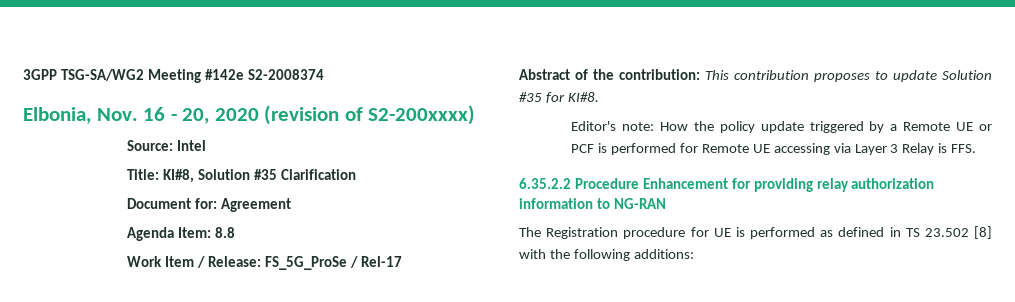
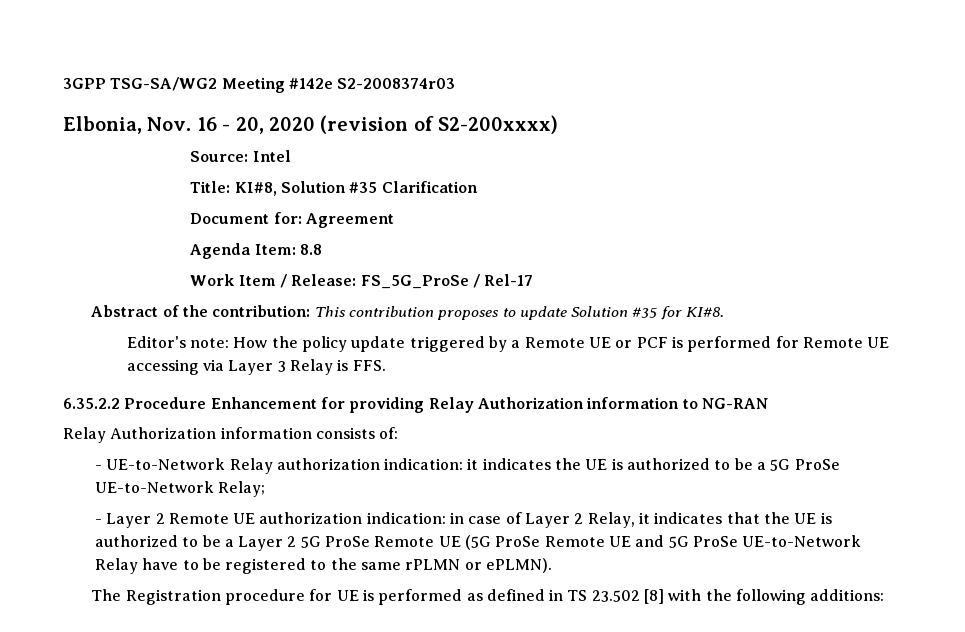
- 3GPP TSG-SA/WG2 Meeting #142e S2-2008374
+ 3GPP TSG-SA/WG2 Meeting #142e S2-2008374r03
- 6.35.2.2 Procedure Enhancement for providing relay authorization information to NG-RAN
+ 6.35.2.2 Procedure Enhancement for providing Relay Authorization information to NG-RAN
+ Relay Authorization information consists of:
+ - UE-to-Network Relay authorization indication: it indicates the UE is authorized to be a 5G ProSe UE-to-Network Relay;
+ - Layer 2 Remote UE authorization indication: in case of Layer 2 Relay, it indicates that the UE is authorized to be a Layer 2 5G ProSe Remote UE (5G ProSe Remote UE and 5G ProSe UE-to-Network Relay have to be registered to the same rPLMN or ePLMN).

